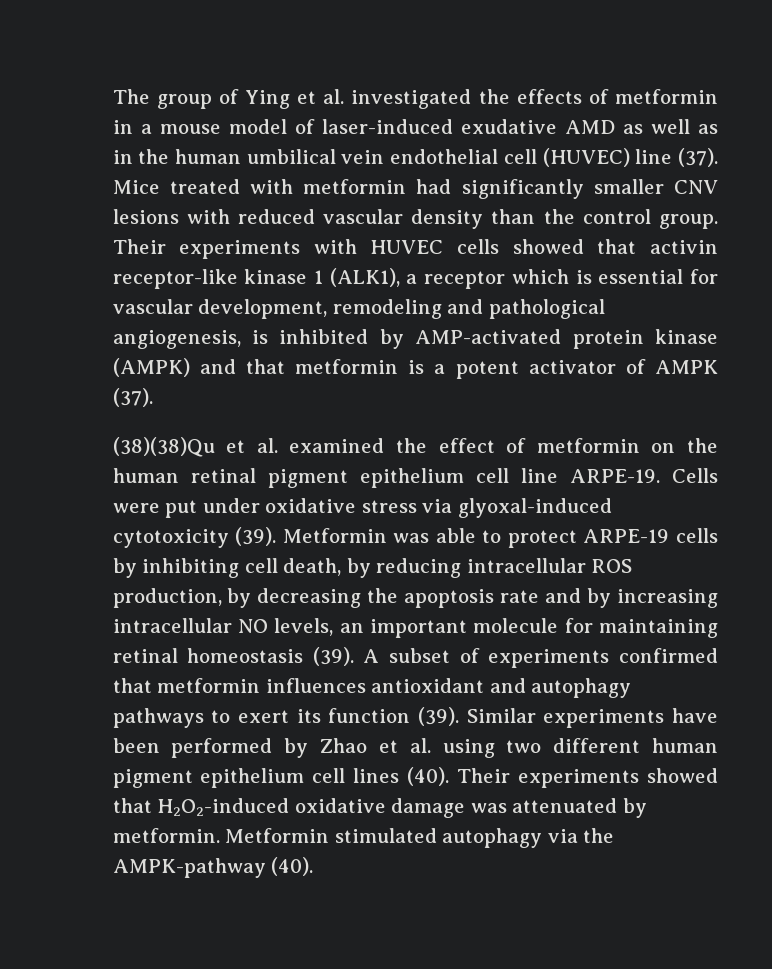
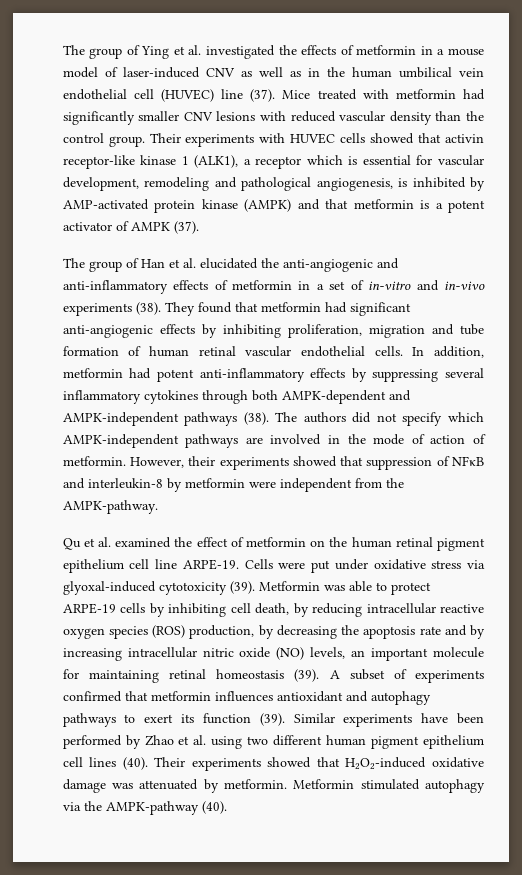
- The group of Ying et al. investigated the effects of metformin in a mouse model of laser-induced exudative AMD as well as in the human umbilical vein endothelial cell (HUVEC) line (37).
+ The group of Ying et al. investigated the effects of metformin in a mouse model of laser-induced CNV as well as in the human umbilical vein endothelial cell (HUVEC) line (37).
- (38)(38)Qu et al. examined the effect of metformin on the human retinal pigment epithelium cell line ARPE-19.
+ The group of Han et al. elucidated the anti-angiogenic and anti-inflammatory effects of metformin in a set of in-vitro and in-vivo experiments (38). They found that metformin had significant anti-angiogenic effects by inhibiting proliferation, migration and tube formation of human retinal vascular endothelial cells. In addition, metformin had potent anti-inflammatory effects by suppressing several inflammatory cytokines through both AMPK-dependent and AMPK-independent pathways (38). The authors did not specify which AMPK-independent pathways are involved in the mode of action of metformin. However, their experiments showed that suppression of NFκB and interleukin-8 by metformin were independent from the AMPK-pathway.
+ Qu et al. examined the effect of metformin on the human retinal pigment epithelium cell line ARPE-19.
- Metformin was able to protect ARPE-19 cells by inhibiting cell death, by reducing intracellular ROS production, by decreasing the apoptosis rate and by increasing intracellular NO levels, an important molecule for maintaining retinal homeostasis (39).
+ Metformin was able to protect ARPE-19 cells by inhibiting cell death, by reducing intracellular reactive oxygen species (ROS) production, by decreasing the apoptosis rate and by increasing intracellular nitric oxide (NO) levels, an important molecule for maintaining retinal homeostasis (39).

